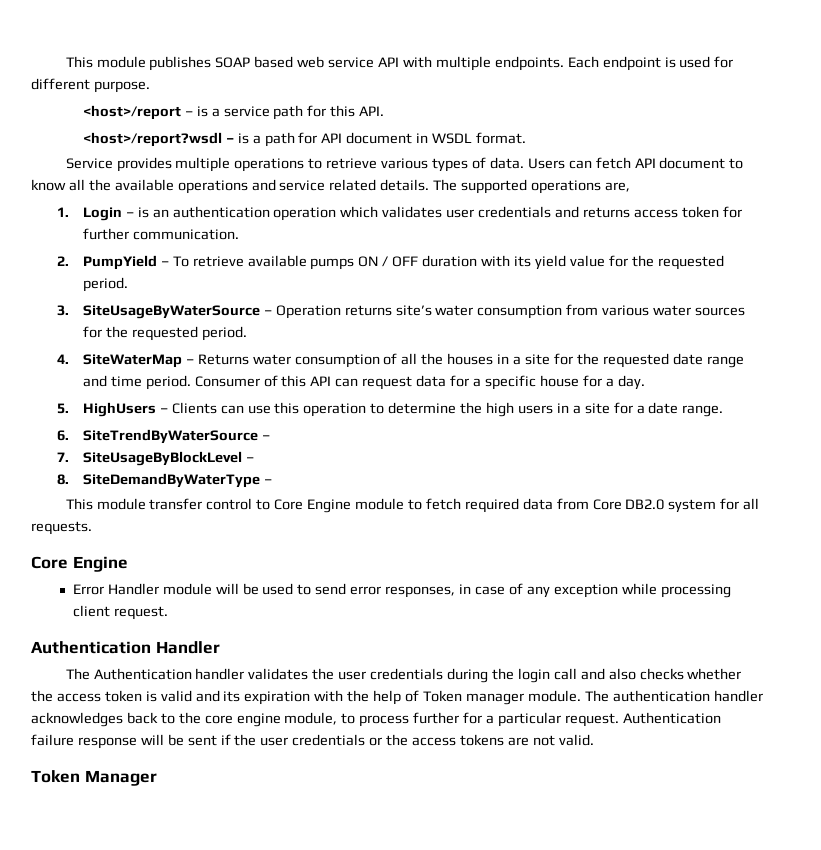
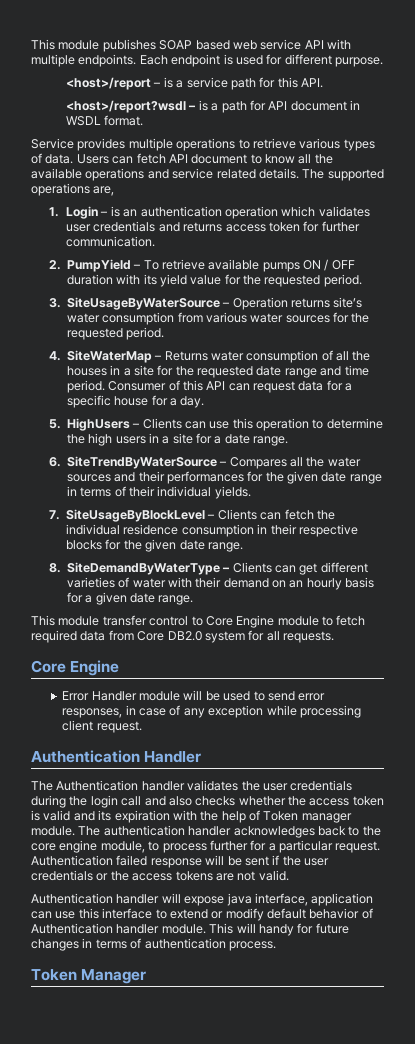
- 6. SiteTrendByWaterSource –
- 7. SiteUsageByBlockLevel –
- 8. SiteDemandByWaterType –
+ 6. SiteTrendByWaterSource – Compares all the water sources and their performances for the given date range in terms of their individual yields.
+ 7. SiteUsageByBlockLevel – Clients can fetch the individual residence consumption in their respective blocks for the given date range.
+ 8. SiteDemandByWaterType – Clients can get different varieties of water with their demand on an hourly basis for a given date range.
- Authentication failure response will be sent if the user credentials or the access tokens are not valid.
+ Authentication failed response will be sent if the user credentials or the access tokens are not valid.
+ Authentication handler will expose java interface, application can use this interface to extend or modify default behavior of Authentication handler module. This will handy for future changes in terms of authentication process.

